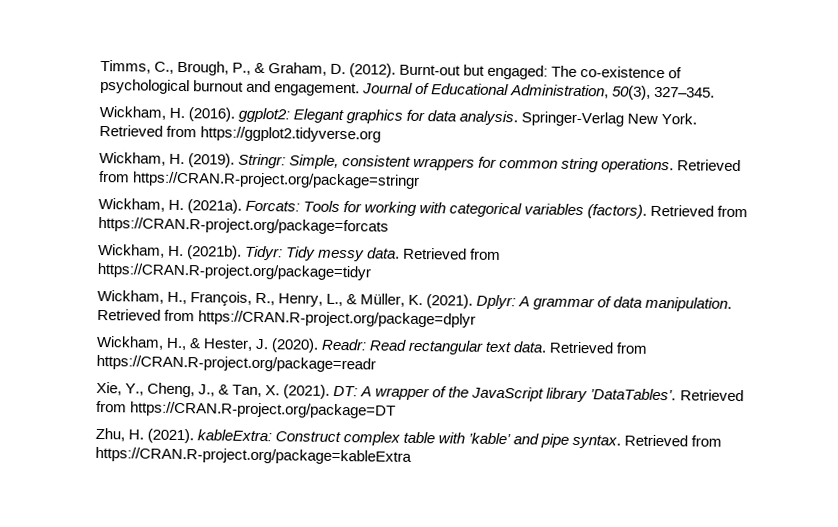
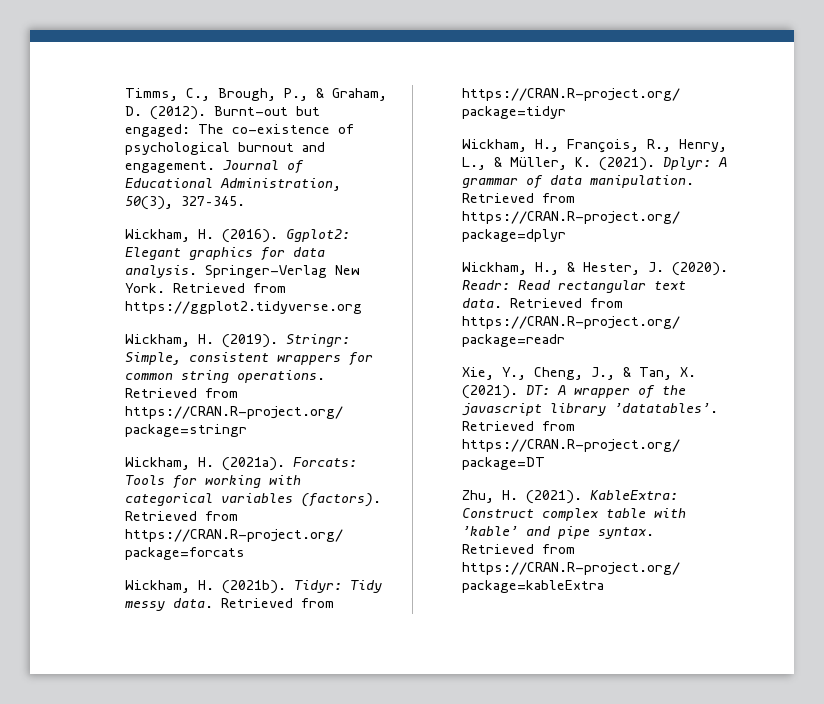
- Wickham, H. (2016). ggplot2: Elegant graphics for data analysis.
+ Wickham, H. (2016). Ggplot2: Elegant graphics for data analysis.
- DT: A wrapper of the JavaScript library ’DataTables’.
+ DT: A wrapper of the javascript library ’datatables’.
- Zhu, H. (2021). kableExtra: Construct complex table with ’kable’ and pipe syntax.
+ Zhu, H. (2021). KableExtra: Construct complex table with ’kable’ and pipe syntax.

